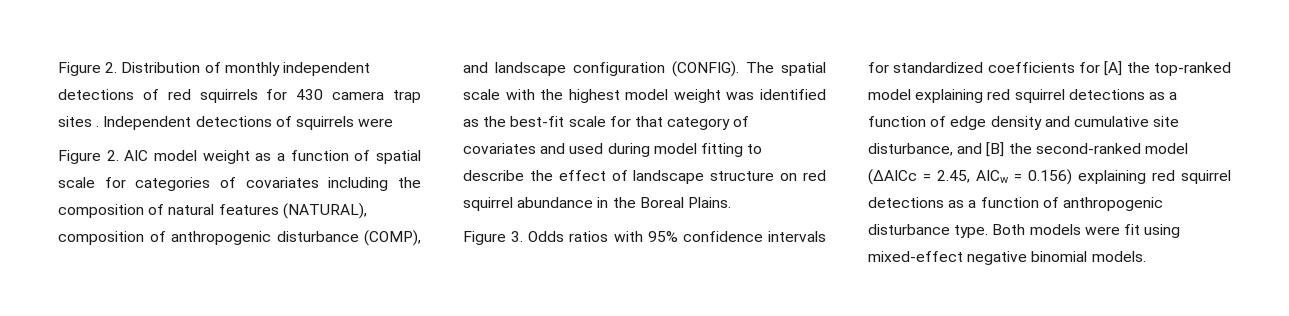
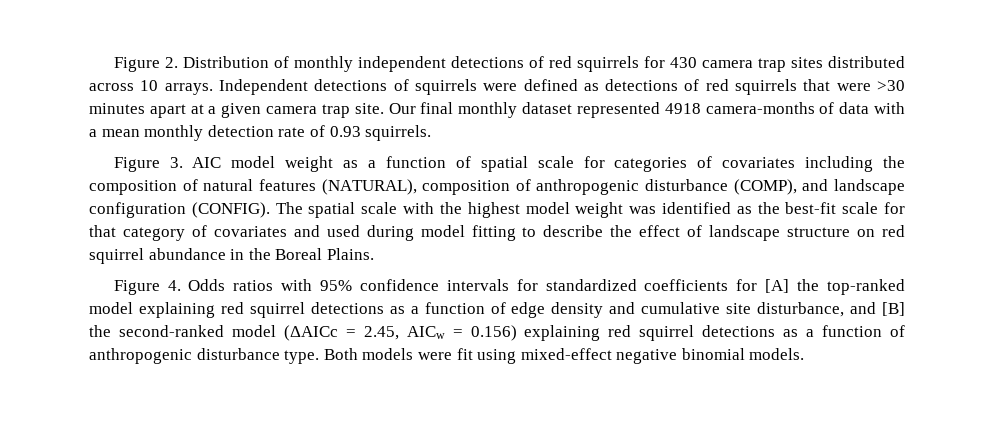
- Figure 2. Distribution of monthly independent detections of red squirrels for 430 camera trap sites .
+ Figure 2. Distribution of monthly independent detections of red squirrels for 430 camera trap sites distributed across 10 arrays.
- Independent detections of squirrels were
- Figure 2. AIC model weight as a function of spatial scale for categories of covariates including the composition of natural features (NATURAL), composition of anthropogenic disturbance (COMP), and landscape configuration (CONFIG).
+ Independent detections of squirrels were defined as detections of red squirrels that were >30 minutes apart at a given camera trap site. Our final monthly dataset represented 4918 camera-months of data with a mean monthly detection rate of 0.93 squirrels.
+ Figure 3. AIC model weight as a function of spatial scale for categories of covariates including the composition of natural features (NATURAL), composition of anthropogenic disturbance (COMP), and landscape configuration (CONFIG).
- Figure 3. Odds ratios with 95% confidence intervals for standardized coefficients for [A] the top-ranked model explaining red squirrel detections as a function of edge density and cumulative site disturbance, and [B] the second-ranked model (ΔAICc = 2.45, AICw = 0.156) explaining red squirrel detections as a function of anthropogenic disturbance type.
+ Figure 4. Odds ratios with 95% confidence intervals for standardized coefficients for [A] the top-ranked model explaining red squirrel detections as a function of edge density and cumulative site disturbance, and [B] the second-ranked model (ΔAICc = 2.45, AICw = 0.156) explaining red squirrel detections as a function of anthropogenic disturbance type.

